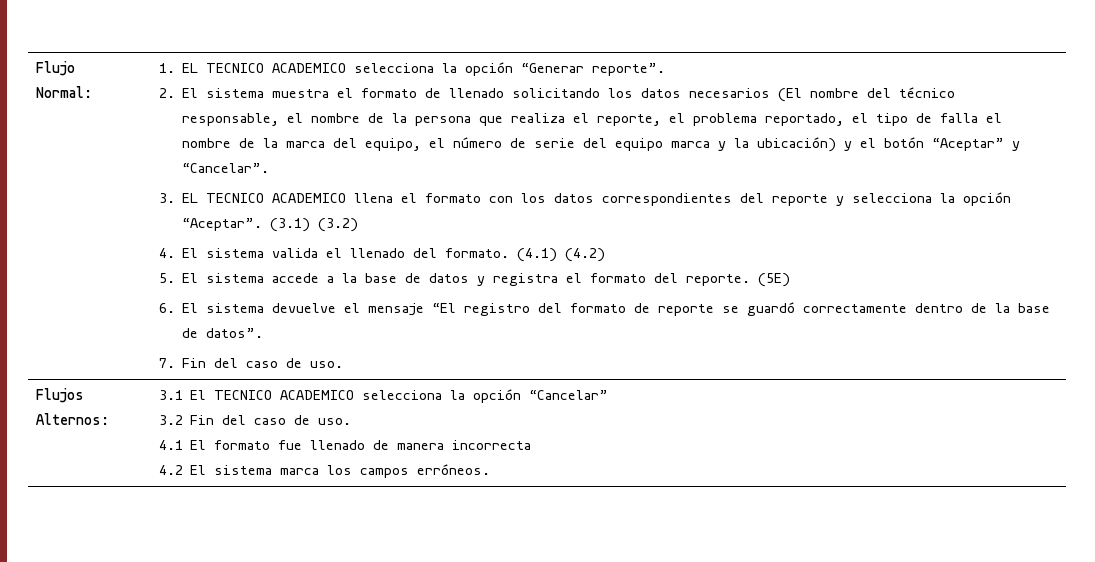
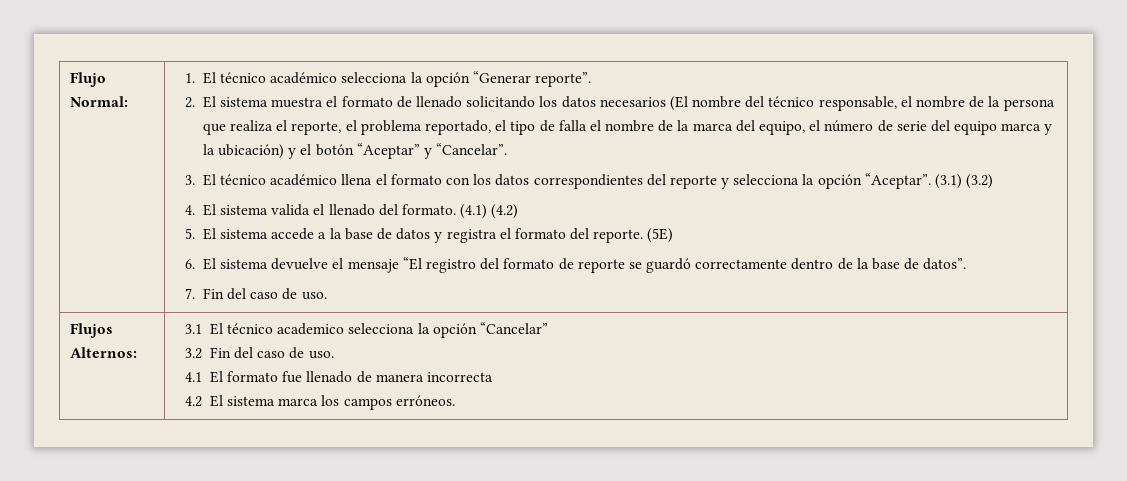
- 1. EL TECNICO ACADEMICO selecciona la opción “Generar reporte”.
+ 1. El técnico académico selecciona la opción “Generar reporte”.
- 3. EL TECNICO ACADEMICO llena el formato con los datos correspondientes del reporte y selecciona la opción “Aceptar”.
+ 3. El técnico académico llena el formato con los datos correspondientes del reporte y selecciona la opción “Aceptar”.
- Flujos Alternos: | 3.1 El TECNICO ACADEMICO selecciona la opción “Cancelar”
+ Flujos Alternos: | 3.1 El técnico academico selecciona la opción “Cancelar”

